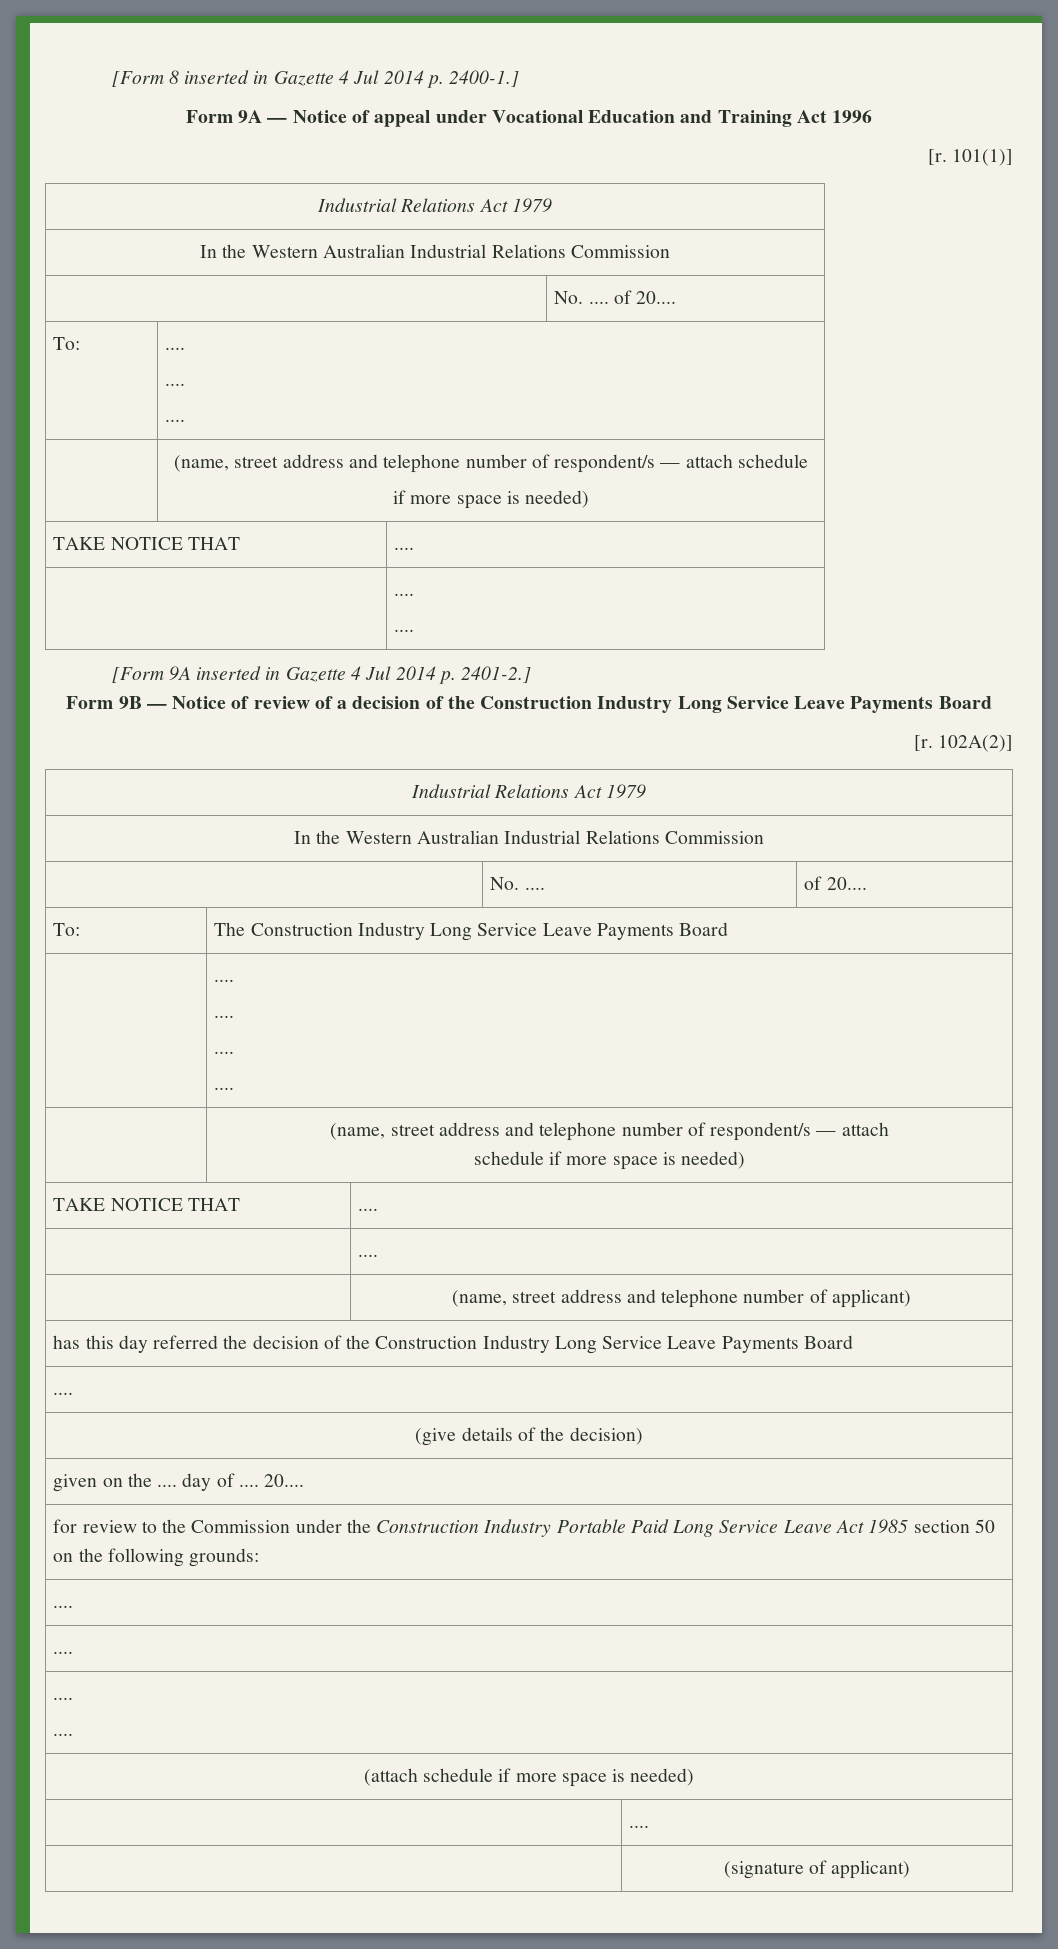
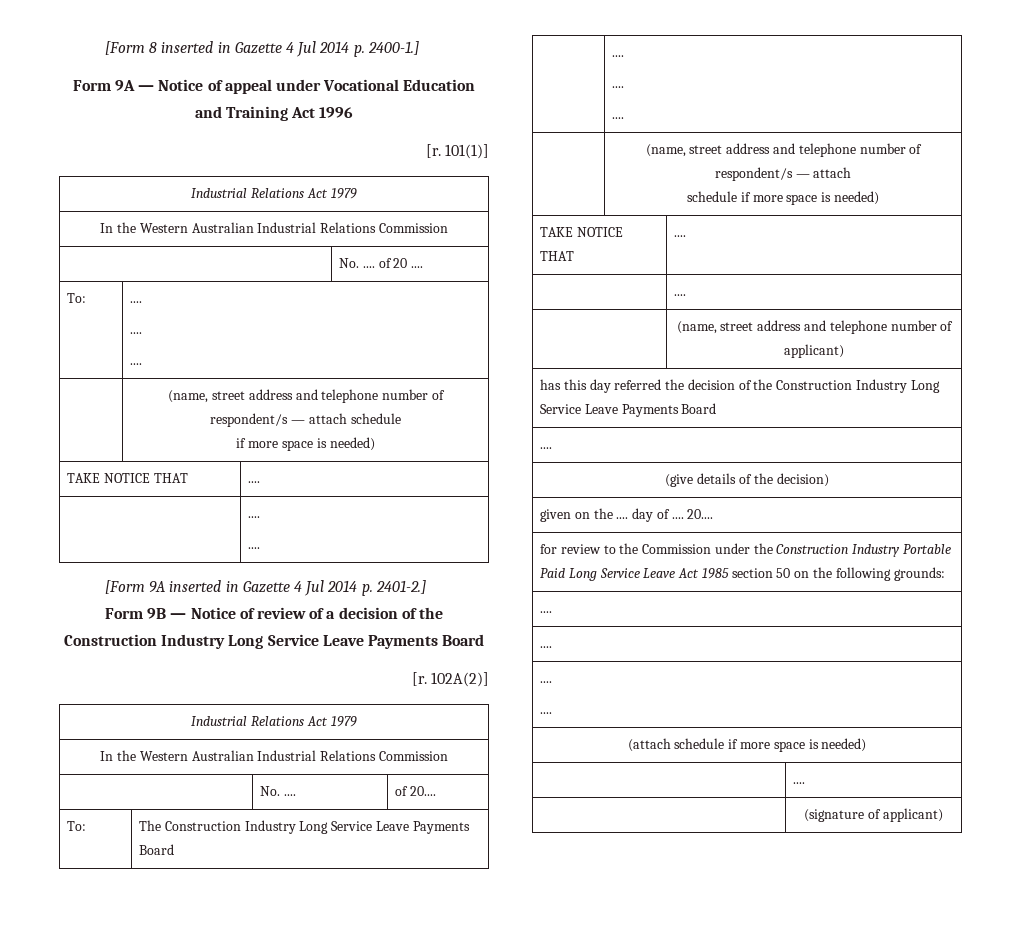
- | No. .... of 20....
+ | No. .... of 20 ....
  To: | The Construction Industry Long Service Leave Payments Board
  | ....
- ....

